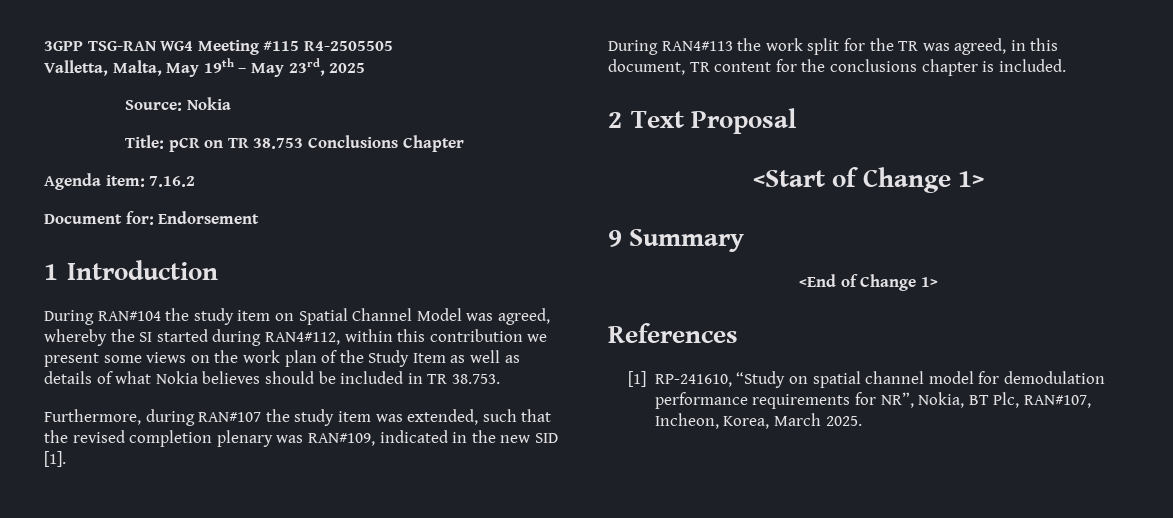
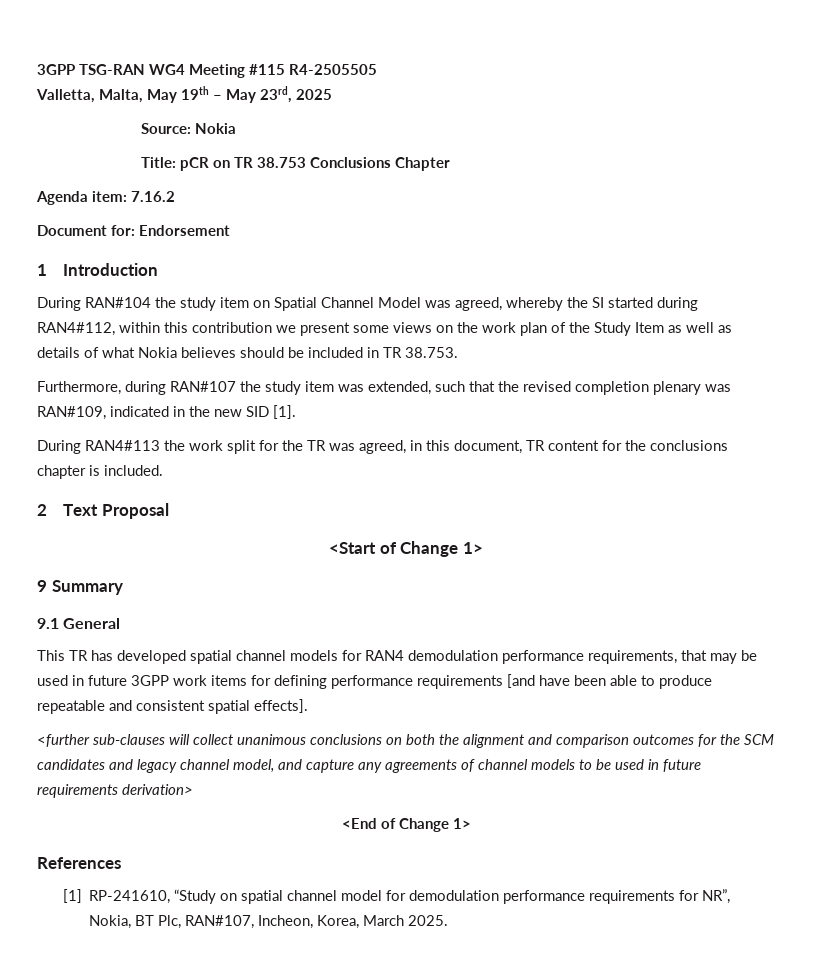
+ 9.1 General
+ This TR has developed spatial channel models for RAN4 demodulation performance requirements, that may be used in future 3GPP work items for defining performance requirements [and have been able to produce repeatable and consistent spatial effects].
+ <further sub-clauses will collect unanimous conclusions on both the alignment and comparison outcomes for the SCM candidates and legacy channel model, and capture any agreements of channel models to be used in future requirements derivation>

